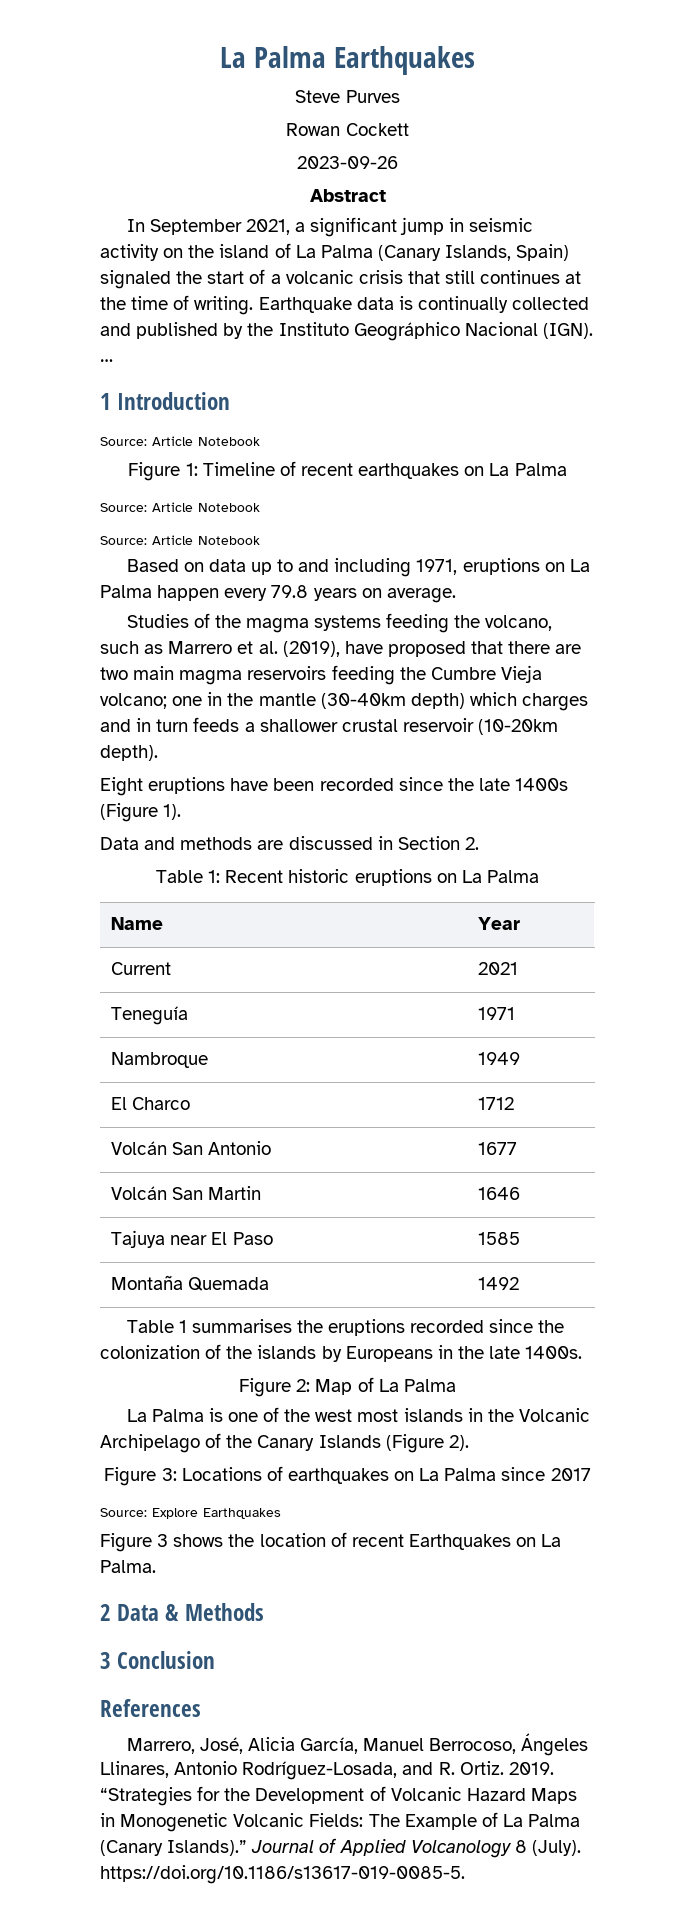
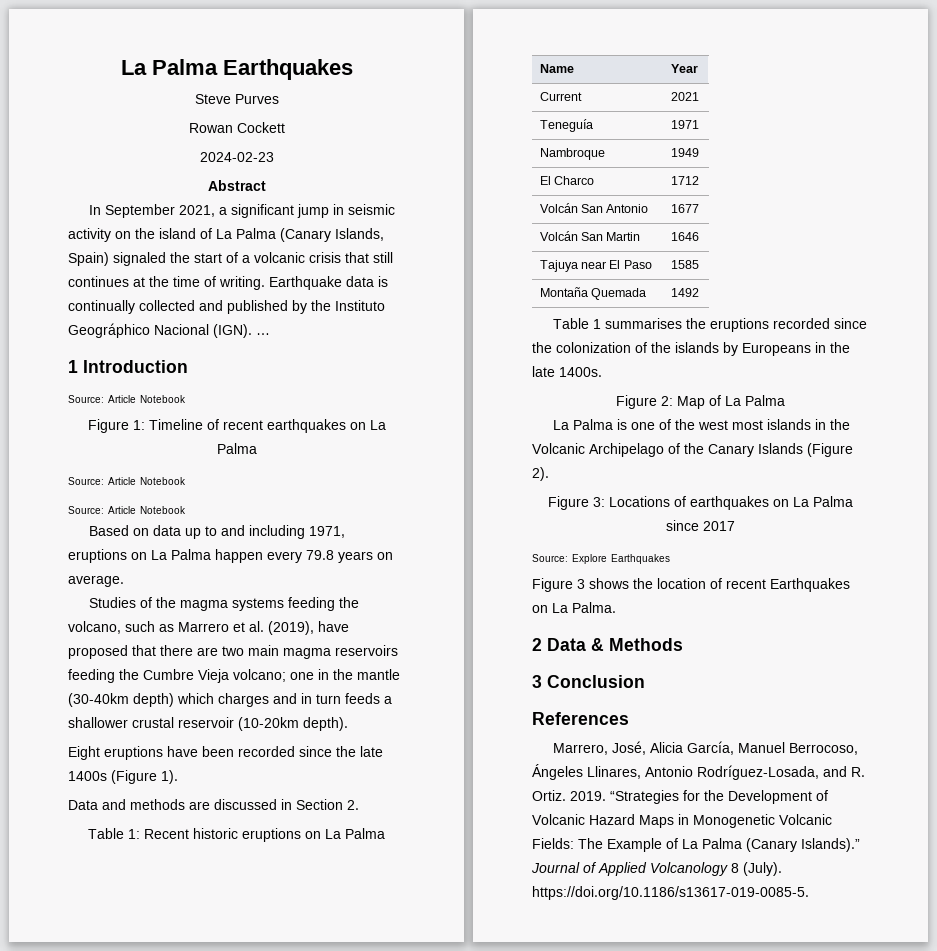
- 2023-09-26
+ 2024-02-23

